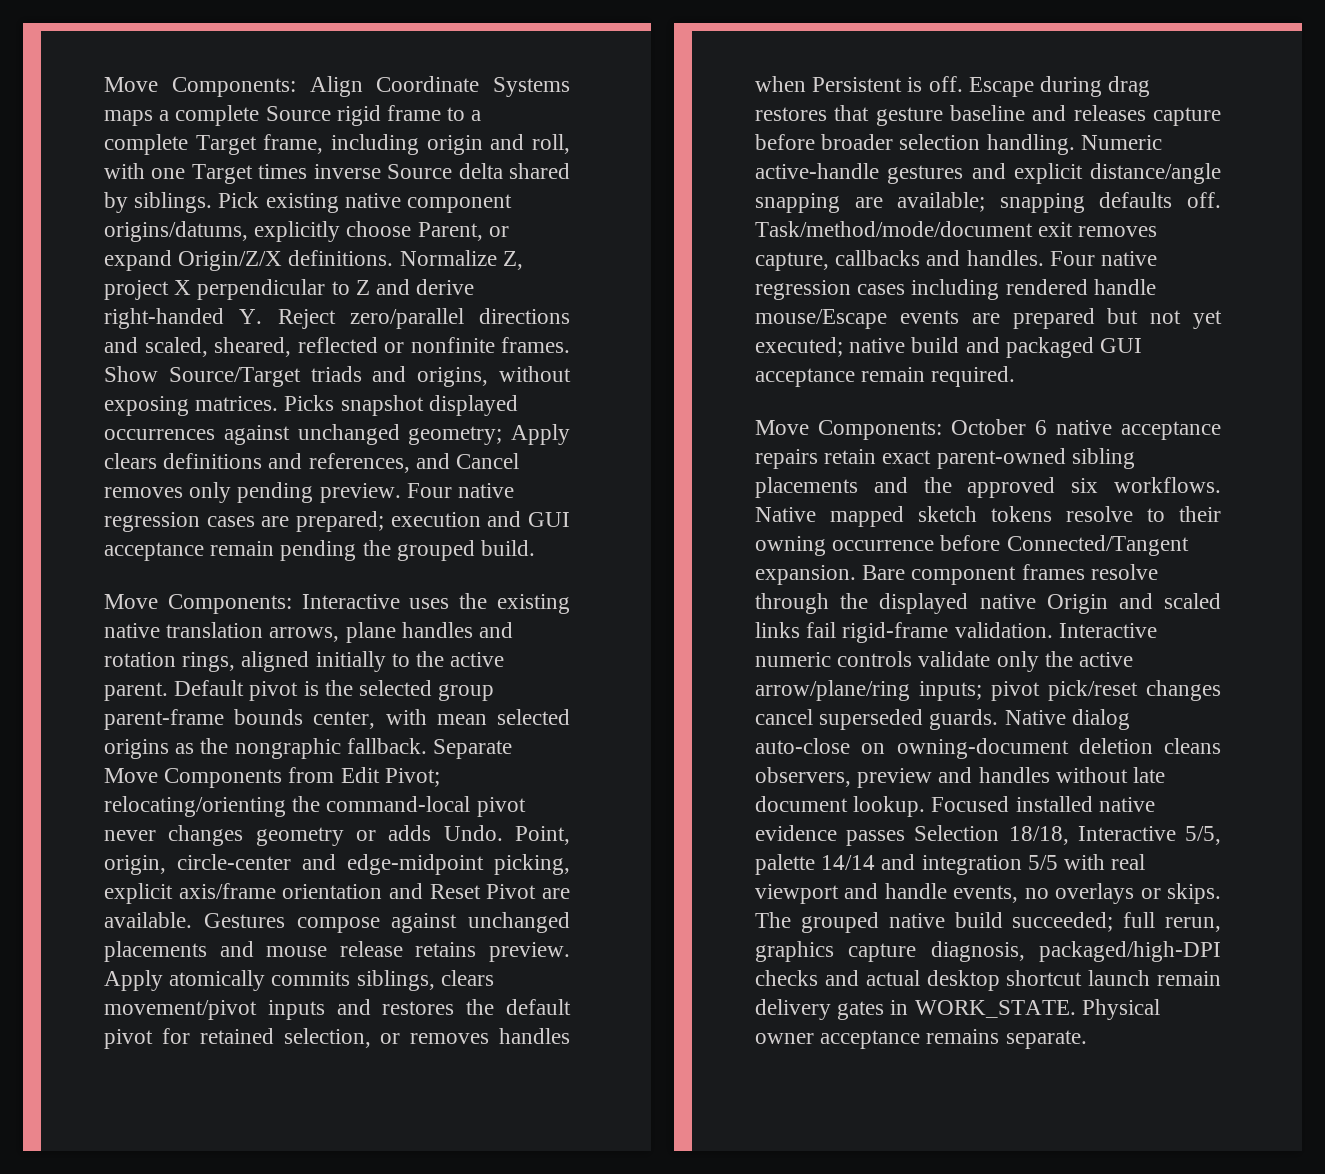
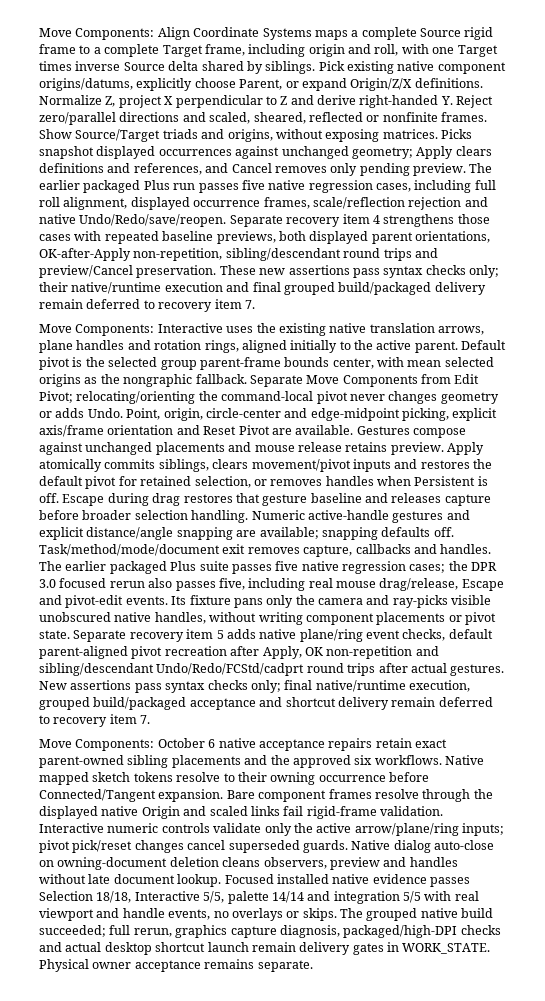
- Four native regression cases are prepared; execution and GUI acceptance remain pending the grouped build.
+ The earlier packaged Plus run passes five native regression cases, including full roll alignment, displayed occurrence frames, scale/reflection rejection and native Undo/Redo/save/reopen. Separate recovery item 4 strengthens those cases with repeated baseline previews, both displayed parent orientations, OK-after-Apply non-repetition, sibling/descendant round trips and preview/Cancel preservation. These new assertions pass syntax checks only; their native/runtime execution and final grouped build/packaged delivery remain deferred to recovery item 7.
- Four native regression cases including rendered handle mouse/Escape events are prepared but not yet executed; native build and packaged GUI acceptance remain required.
+ The earlier packaged Plus suite passes five native regression cases; the DPR 3.0 focused rerun also passes five, including real mouse drag/release, Escape and pivot-edit events. Its fixture pans only the camera and ray-picks visible unobscured native handles, without writing component placements or pivot state. Separate recovery item 5 adds native plane/ring event checks, default parent-aligned pivot recreation after Apply, OK non-repetition and sibling/descendant Undo/Redo/FCStd/cadprt round trips after actual gestures. New assertions pass syntax checks only; final native/runtime execution, grouped build/packaged acceptance and shortcut delivery remain deferred to recovery item 7.

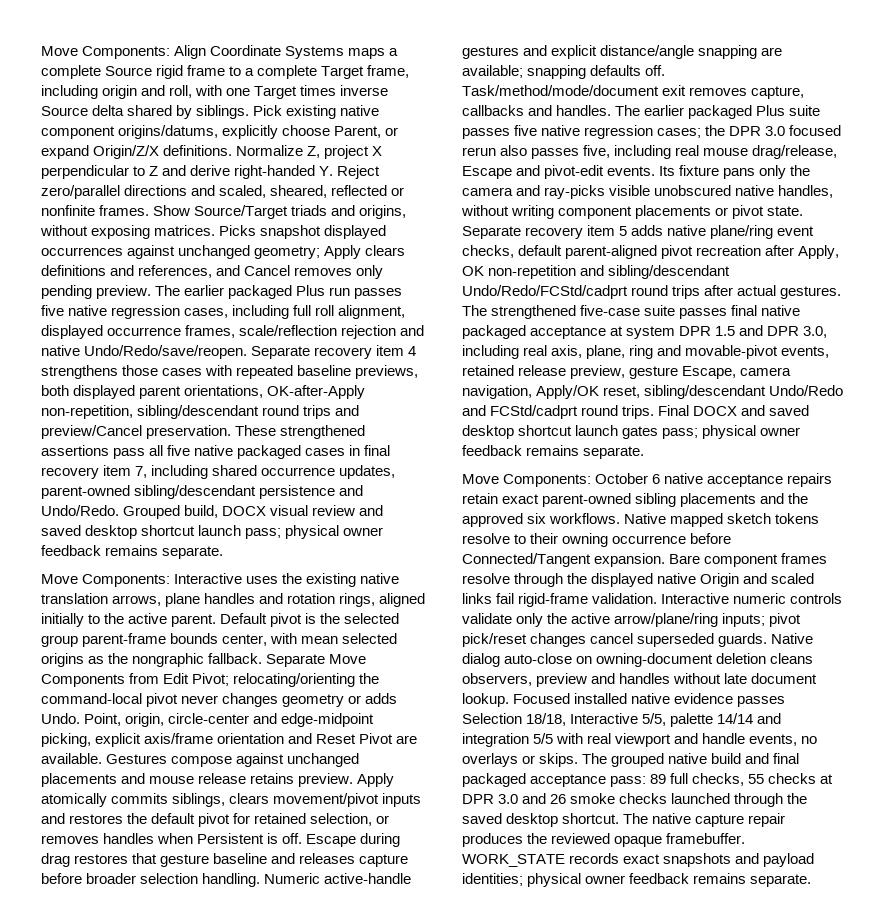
- These new assertions pass syntax checks only; their native/runtime execution and final grouped build/packaged delivery remain deferred to recovery item 7.
+ These strengthened assertions pass all five native packaged cases in final recovery item 7, including shared occurrence updates, parent-owned sibling/descendant persistence and Undo/Redo. Grouped build, DOCX visual review and saved desktop shortcut launch pass; physical owner feedback remains separate.
- New assertions pass syntax checks only; final native/runtime execution, grouped build/packaged acceptance and shortcut delivery remain deferred to recovery item 7.
+ The strengthened five-case suite passes final native packaged acceptance at system DPR 1.5 and DPR 3.0, including real axis, plane, ring and movable-pivot events, retained release preview, gesture Escape, camera navigation, Apply/OK reset, sibling/descendant Undo/Redo and FCStd/cadprt round trips. Final DOCX and saved desktop shortcut launch gates pass; physical owner feedback remains separate.
- The grouped native build succeeded; full rerun, graphics capture diagnosis, packaged/high-DPI checks and actual desktop shortcut launch remain delivery gates in WORK_STATE. Physical owner acceptance remains separate.
+ The grouped native build and final packaged acceptance pass: 89 full checks, 55 checks at DPR 3.0 and 26 smoke checks launched through the saved desktop shortcut. The native capture repair produces the reviewed opaque framebuffer. WORK_STATE records exact snapshots and payload identities; physical owner feedback remains separate.

